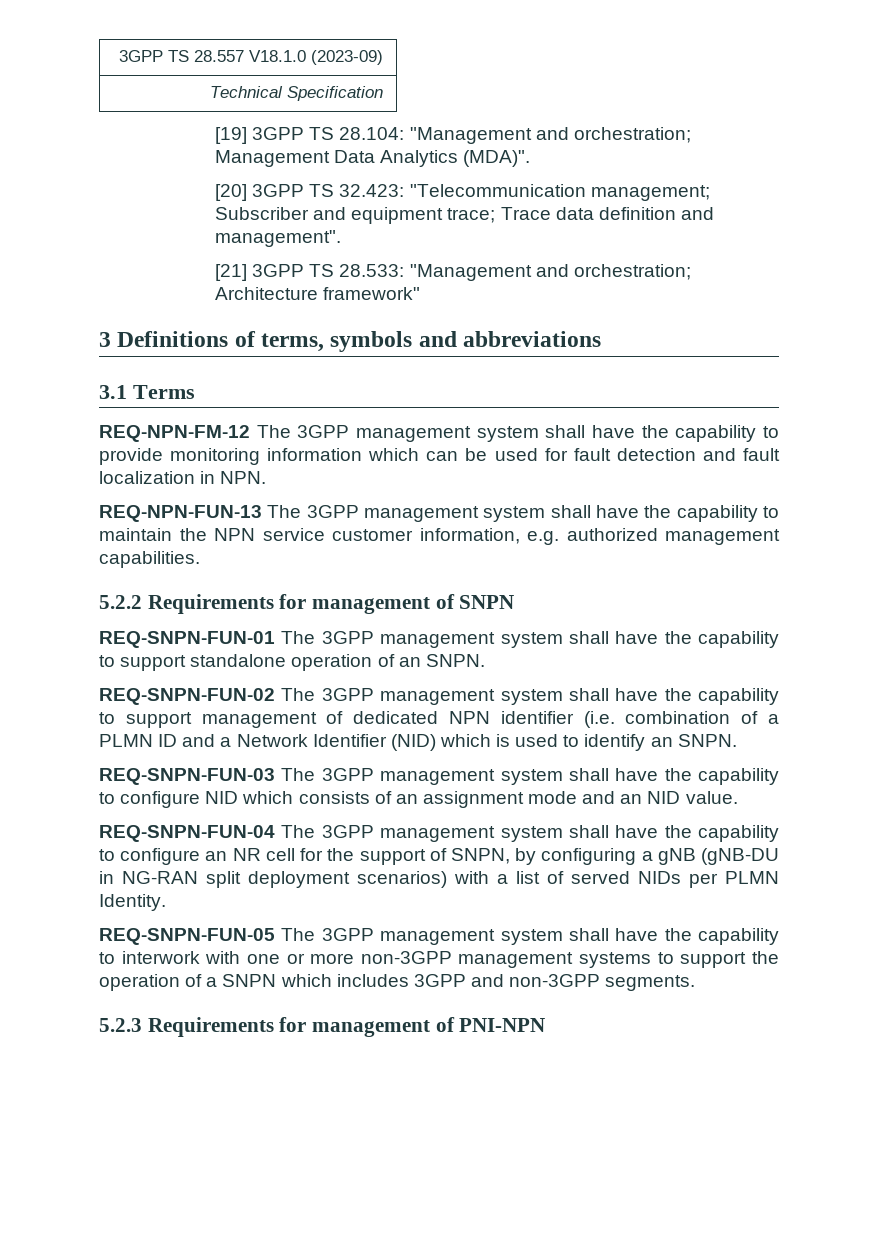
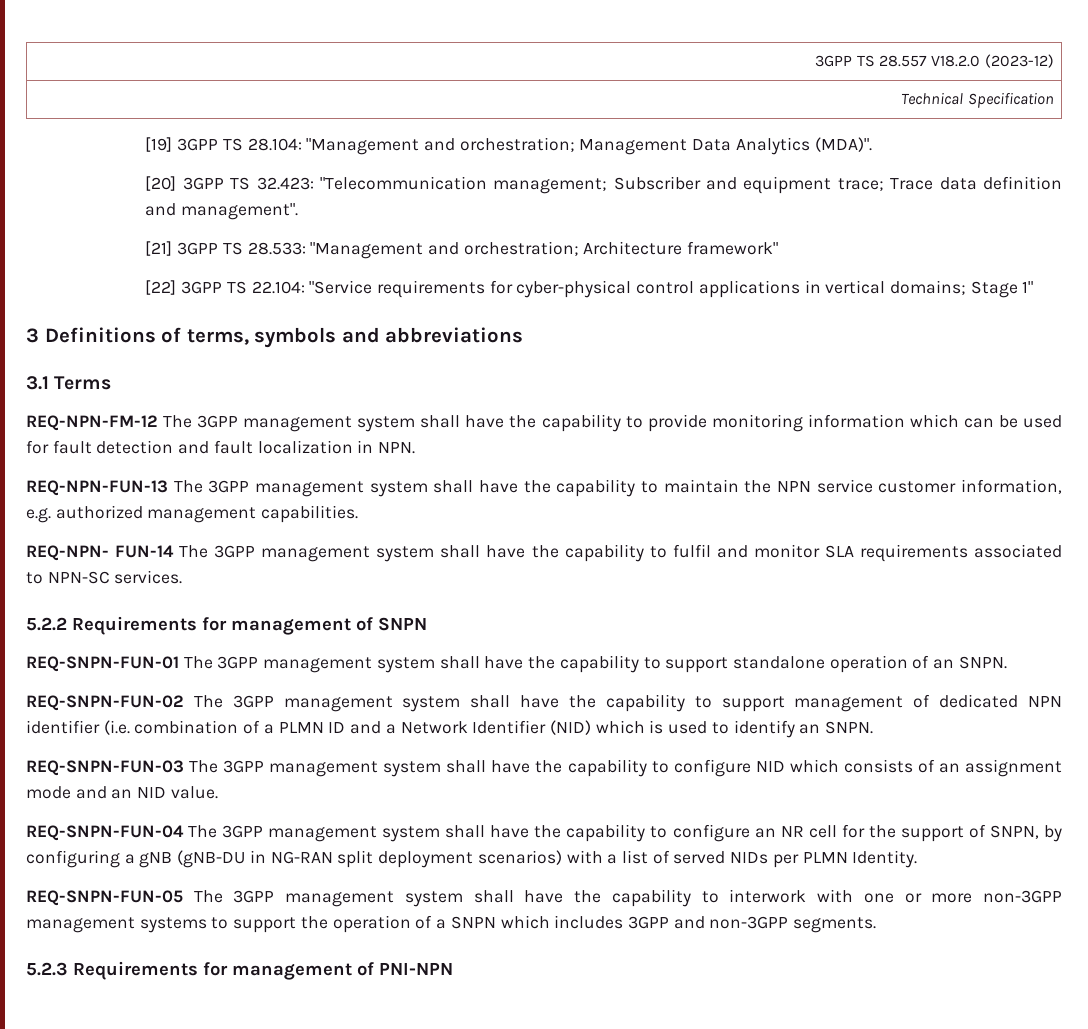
- 3GPP TS 28.557 V18.1.0 (2023-09)
+ 3GPP TS 28.557 V18.2.0 (2023-12)
+ [22] 3GPP TS 22.104: "Service requirements for cyber-physical control applications in vertical domains; Stage 1"
+ REQ-NPN- FUN-14 The 3GPP management system shall have the capability to fulfil and monitor SLA requirements associated to NPN-SC services.

